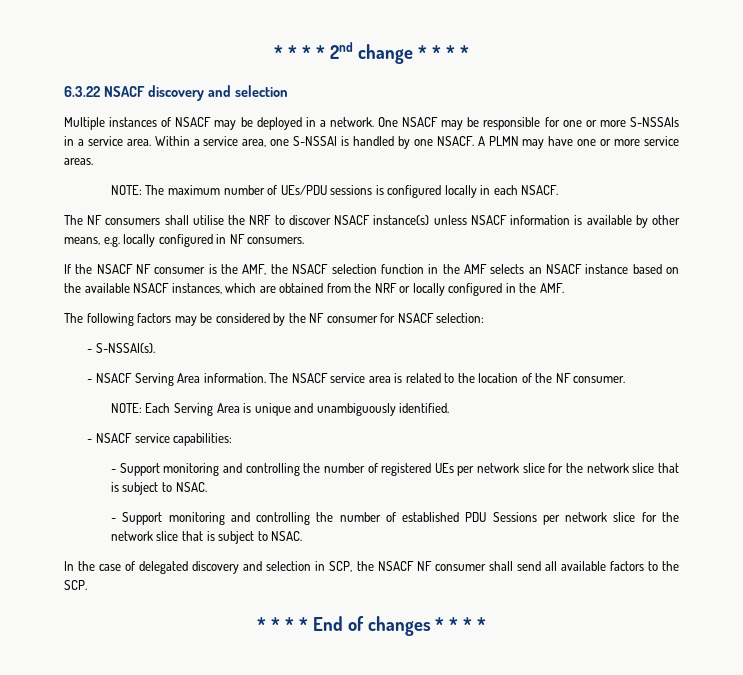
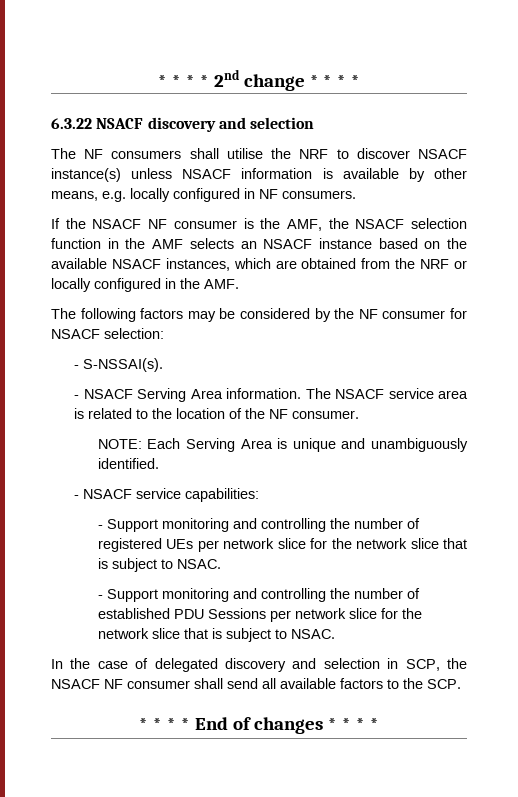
- Multiple instances of NSACF may be deployed in a network. One NSACF may be responsible for one or more S-NSSAIs in a service area. Within a service area, one S-NSSAI is handled by one NSACF. A PLMN may have one or more service areas.
- NOTE: The maximum number of UEs/PDU sessions is configured locally in each NSACF.

